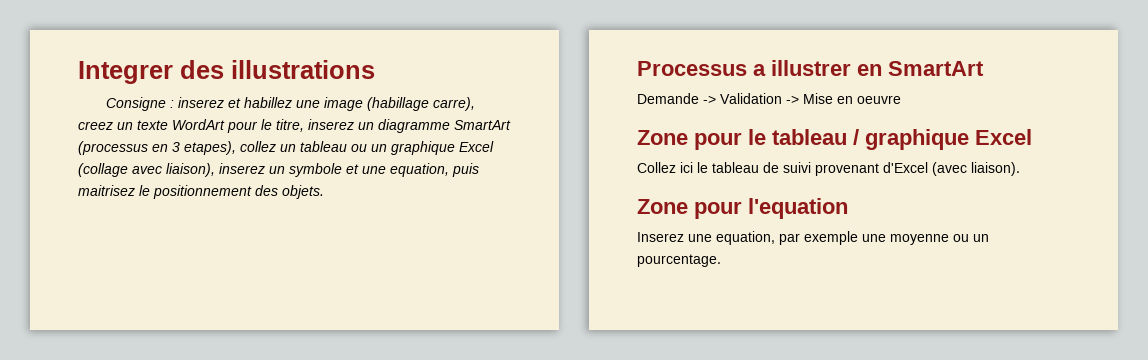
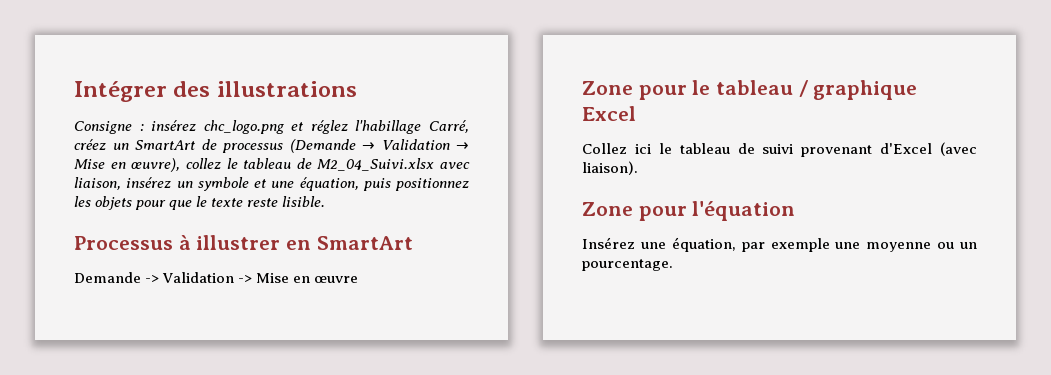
- Integrer des illustrations
+ Intégrer des illustrations
- Consigne : inserez et habillez une image (habillage carre), creez un texte WordArt pour le titre, inserez un diagramme SmartArt (processus en 3 etapes), collez un tableau ou un graphique Excel (collage avec liaison), inserez un symbole et une equation, puis maitrisez le positionnement des objets.
+ Consigne : insérez chc_logo.png et réglez l'habillage Carré, créez un SmartArt de processus (Demande → Validation → Mise en œuvre), collez le tableau de M2_04_Suivi.xlsx avec liaison, insérez un symbole et une équation, puis positionnez les objets pour que le texte reste lisible.
- Processus a illustrer en SmartArt
+ Processus à illustrer en SmartArt
- Demande -> Validation -> Mise en oeuvre
+ Demande -> Validation -> Mise en œuvre
- Zone pour l'equation
- Inserez une equation, par exemple une moyenne ou un pourcentage.
+ Zone pour l'équation
+ Insérez une équation, par exemple une moyenne ou un pourcentage.

